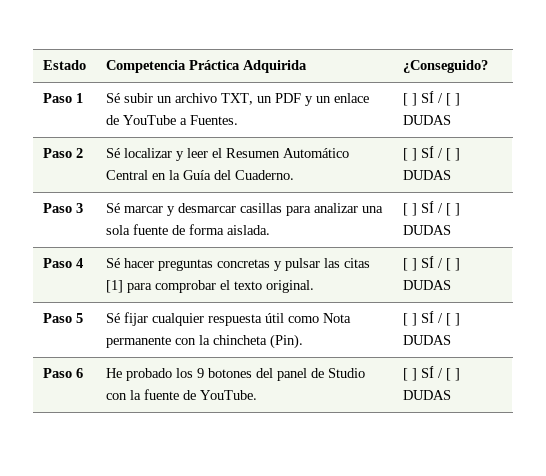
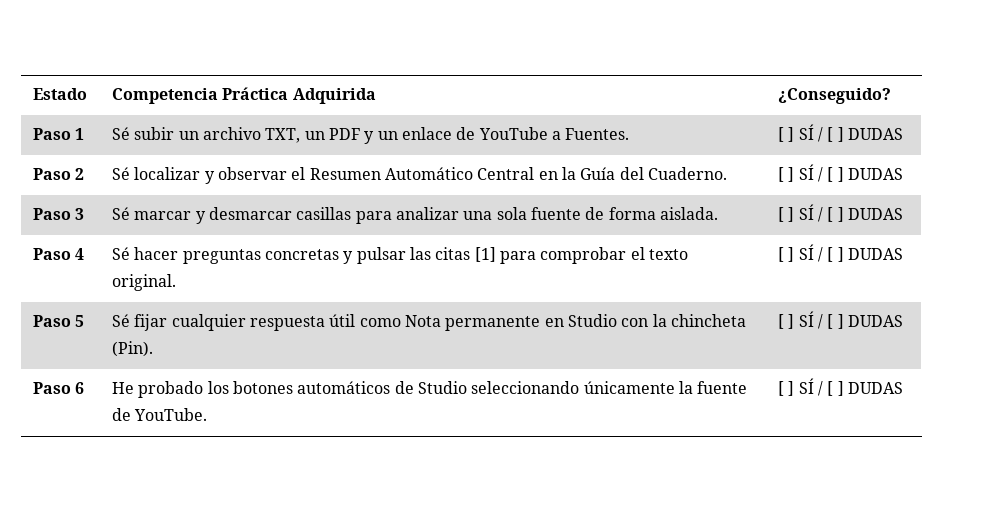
- Paso 2 | Sé localizar y leer el Resumen Automático Central en la Guía del Cuaderno. | [ ] SÍ / [ ] DUDAS
+ Paso 2 | Sé localizar y observar el Resumen Automático Central en la Guía del Cuaderno. | [ ] SÍ / [ ] DUDAS
- Paso 5 | Sé fijar cualquier respuesta útil como Nota permanente con la chincheta (Pin). | [ ] SÍ / [ ] DUDAS
+ Paso 5 | Sé fijar cualquier respuesta útil como Nota permanente en Studio con la chincheta (Pin). | [ ] SÍ / [ ] DUDAS
- Paso 6 | He probado los 9 botones del panel de Studio con la fuente de YouTube. | [ ] SÍ / [ ] DUDAS
+ Paso 6 | He probado los botones automáticos de Studio seleccionando únicamente la fuente de YouTube. | [ ] SÍ / [ ] DUDAS

